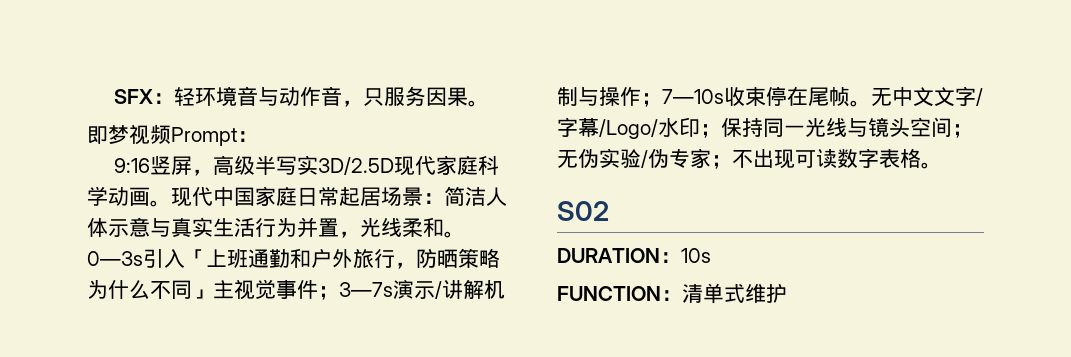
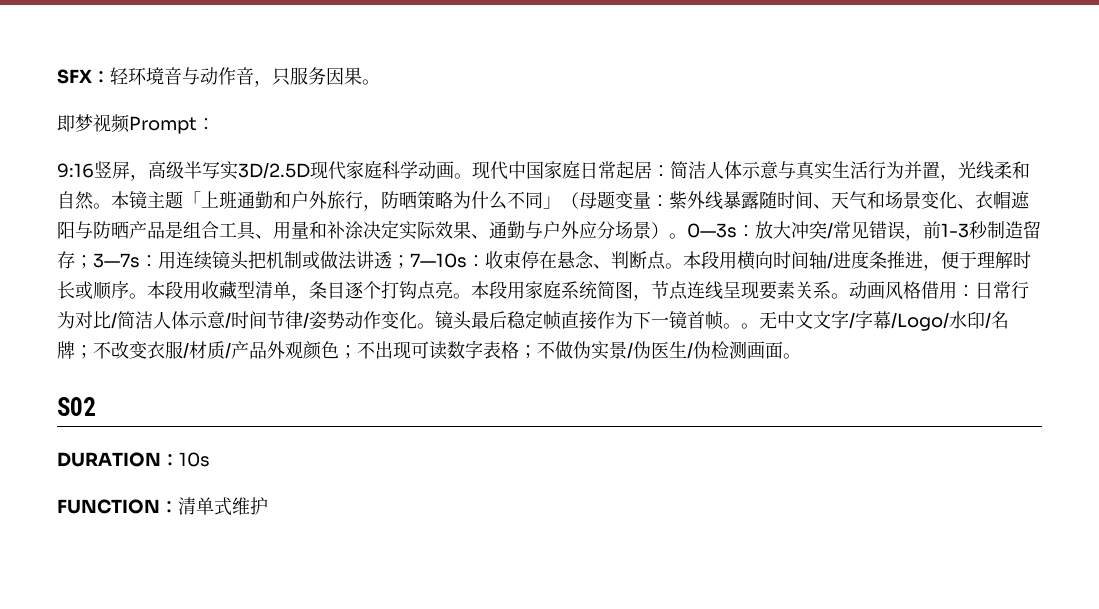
- 现代中国家庭日常起居场景：简洁人体示意与真实生活行为并置，光线柔和。0—3s引入「上班通勤和户外旅行，防晒策略为什么不同」主视觉事件；3—7s演示/讲解机制与操作；7—10s收束停在尾帧。
+ 现代中国家庭日常起居：简洁人体示意与真实生活行为并置，光线柔和自然。本镜主题「上班通勤和户外旅行，防晒策略为什么不同」（母题变量：紫外线暴露随时间、天气和场景变化、衣帽遮阳与防晒产品是组合工具、用量和补涂决定实际效果、通勤与户外应分场景）。0—3s：放大冲突/常见错误，前1-3秒制造留存；3—7s：用连续镜头把机制或做法讲透；7—10s：收束停在悬念、判断点。本段用横向时间轴/进度条推进，便于理解时长或顺序。本段用收藏型清单，条目逐个打钩点亮。本段用家庭系统简图，节点连线呈现要素关系。动画风格借用：日常行为对比/简洁人体示意/时间节律/姿势动作变化。镜头最后稳定帧直接作为下一镜首帧。。
- 无中文文字/字幕/Logo/水印；保持同一光线与镜头空间；无伪实验/伪专家；不出现可读数字表格。
+ 无中文文字/字幕/Logo/水印/名牌；不改变衣服/材质/产品外观颜色；不出现可读数字表格；不做伪实景/伪医生/伪检测画面。

